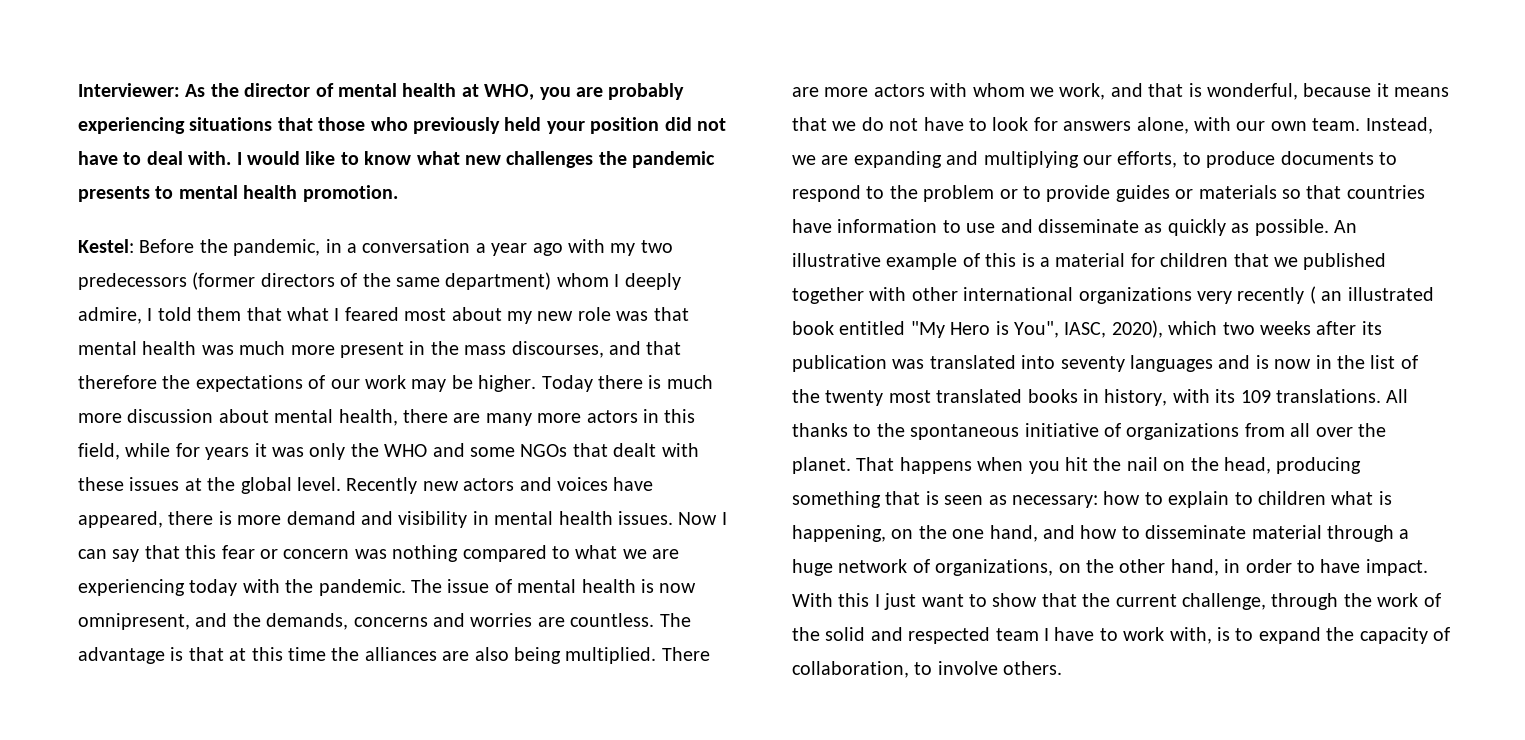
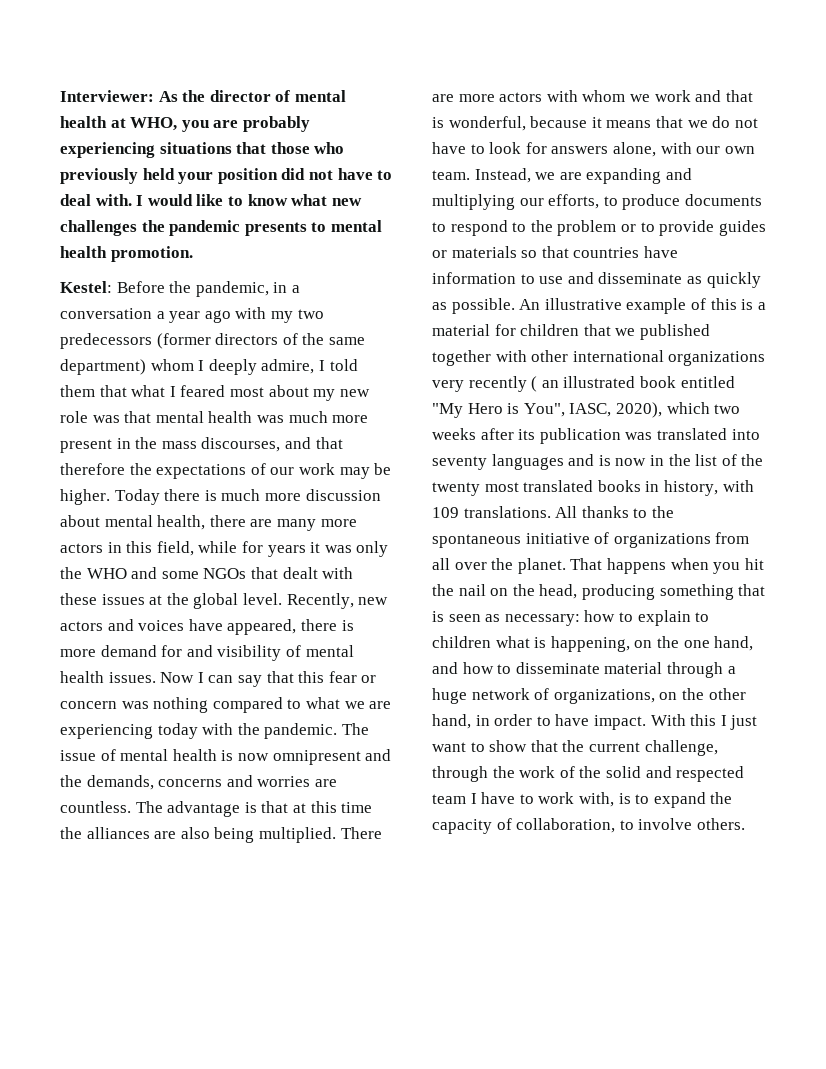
- Recently new actors and voices have appeared, there is more demand and visibility in mental health issues.
+ Recently, new actors and voices have appeared, there is more demand for and visibility of mental health issues.
- The issue of mental health is now omnipresent, and the demands, concerns and worries are countless.
+ The issue of mental health is now omnipresent and the demands, concerns and worries are countless.
- There are more actors with whom we work, and that is wonderful, because it means that we do not have to look for answers alone, with our own team.
+ There are more actors with whom we work and that is wonderful, because it means that we do not have to look for answers alone, with our own team.
- An illustrative example of this is a material for children that we published together with other international organizations very recently ( an illustrated book entitled "My Hero is You", IASC, 2020), which two weeks after its publication was translated into seventy languages and is now in the list of the twenty most translated books in history, with its 109 translations.
+ An illustrative example of this is a material for children that we published together with other international organizations very recently ( an illustrated book entitled "My Hero is You", IASC, 2020), which two weeks after its publication was translated into seventy languages and is now in the list of the twenty most translated books in history, with 109 translations.

